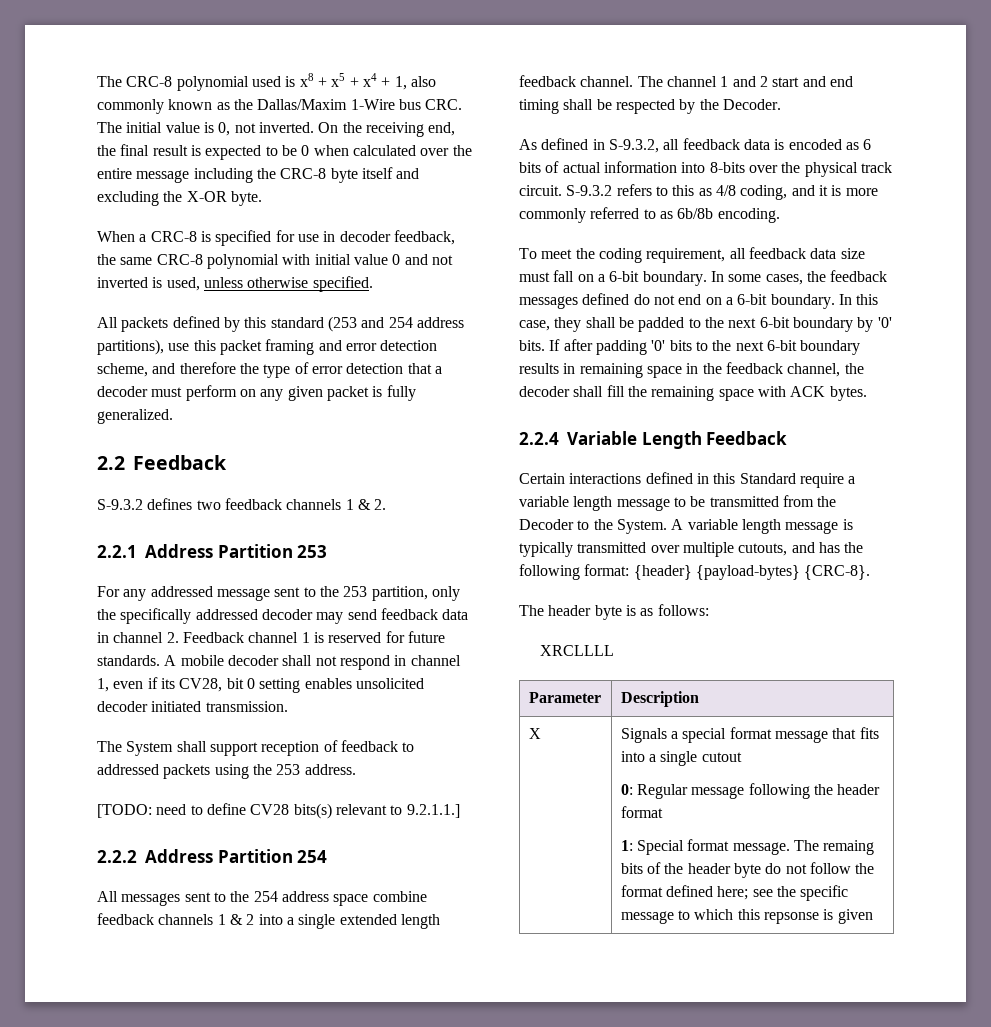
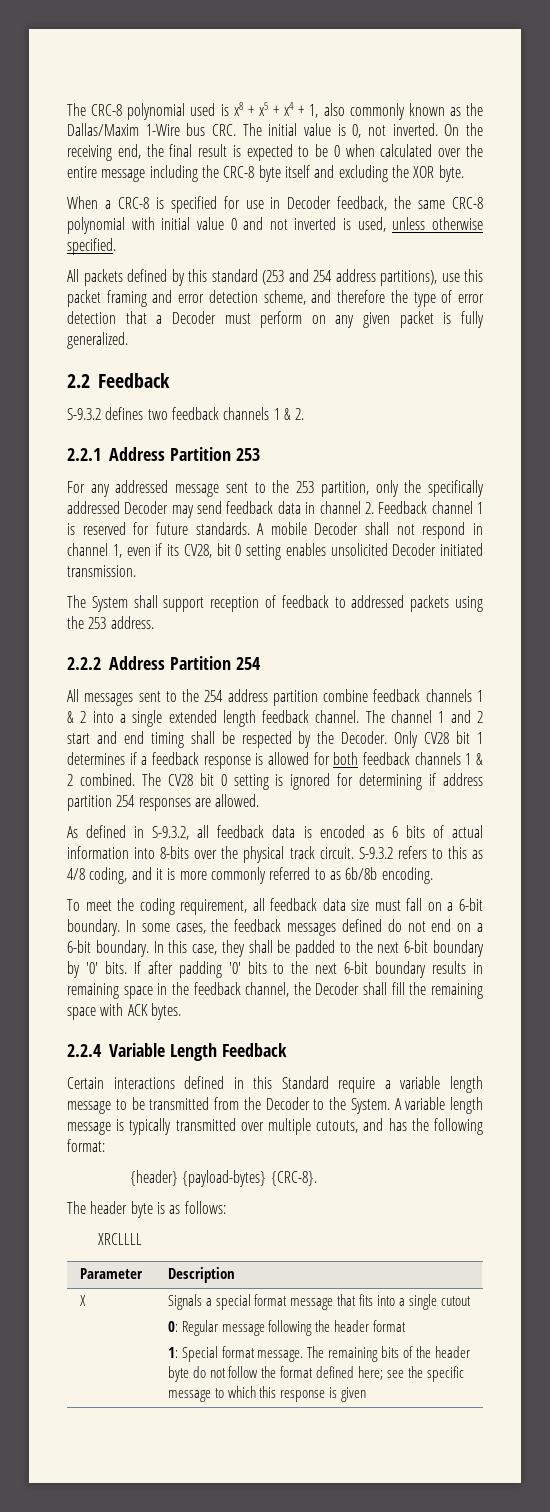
- On the receiving end, the final result is expected to be 0 when calculated over the entire message including the CRC-8 byte itself and excluding the X-OR byte.
+ On the receiving end, the final result is expected to be 0 when calculated over the entire message including the CRC-8 byte itself and excluding the XOR byte.
- When a CRC-8 is specified for use in decoder feedback, the same CRC-8 polynomial with initial value 0 and not inverted is used, unless otherwise specified.
+ When a CRC-8 is specified for use in Decoder feedback, the same CRC-8 polynomial with initial value 0 and not inverted is used, unless otherwise specified.
- All packets defined by this standard (253 and 254 address partitions), use this packet framing and error detection scheme, and therefore the type of error detection that a decoder must perform on any given packet is fully generalized.
+ All packets defined by this standard (253 and 254 address partitions), use this packet framing and error detection scheme, and therefore the type of error detection that a Decoder must perform on any given packet is fully generalized.
- For any addressed message sent to the 253 partition, only the specifically addressed decoder may send feedback data in channel 2. Feedback channel 1 is reserved for future standards.
+ For any addressed message sent to the 253 partition, only the specifically addressed Decoder may send feedback data in channel 2. Feedback channel 1 is reserved for future standards.
- A mobile decoder shall not respond in channel 1, even if its CV28, bit 0 setting enables unsolicited decoder initiated transmission.
+ A mobile Decoder shall not respond in channel 1, even if its CV28, bit 0 setting enables unsolicited Decoder initiated transmission.
- [TODO: need to define CV28 bits(s) relevant to 9.2.1.1.]
- All messages sent to the 254 address space combine feedback channels 1 & 2 into a single extended length feedback channel.
+ All messages sent to the 254 address partition combine feedback channels 1 & 2 into a single extended length feedback channel.
+ Only CV28 bit 1 determines if a feedback response is allowed for both feedback channels 1 & 2 combined. The CV28 bit 0 setting is ignored for determining if address partition 254 responses are allowed.
- If after padding '0' bits to the next 6-bit boundary results in remaining space in the feedback channel, the decoder shall fill the remaining space with ACK bytes.
+ If after padding '0' bits to the next 6-bit boundary results in remaining space in the feedback channel, the Decoder shall fill the remaining space with ACK bytes.
- A variable length message is typically transmitted over multiple cutouts, and has the following format: {header} {payload-bytes} {CRC-8}.
+ A variable length message is typically transmitted over multiple cutouts, and has the following format:
+ {header} {payload-bytes} {CRC-8}.
- The remaing bits of the header byte do not follow the format defined here; see the specific message to which this repsonse is given
+ The remaining bits of the header byte do not follow the format defined here; see the specific message to which this response is given

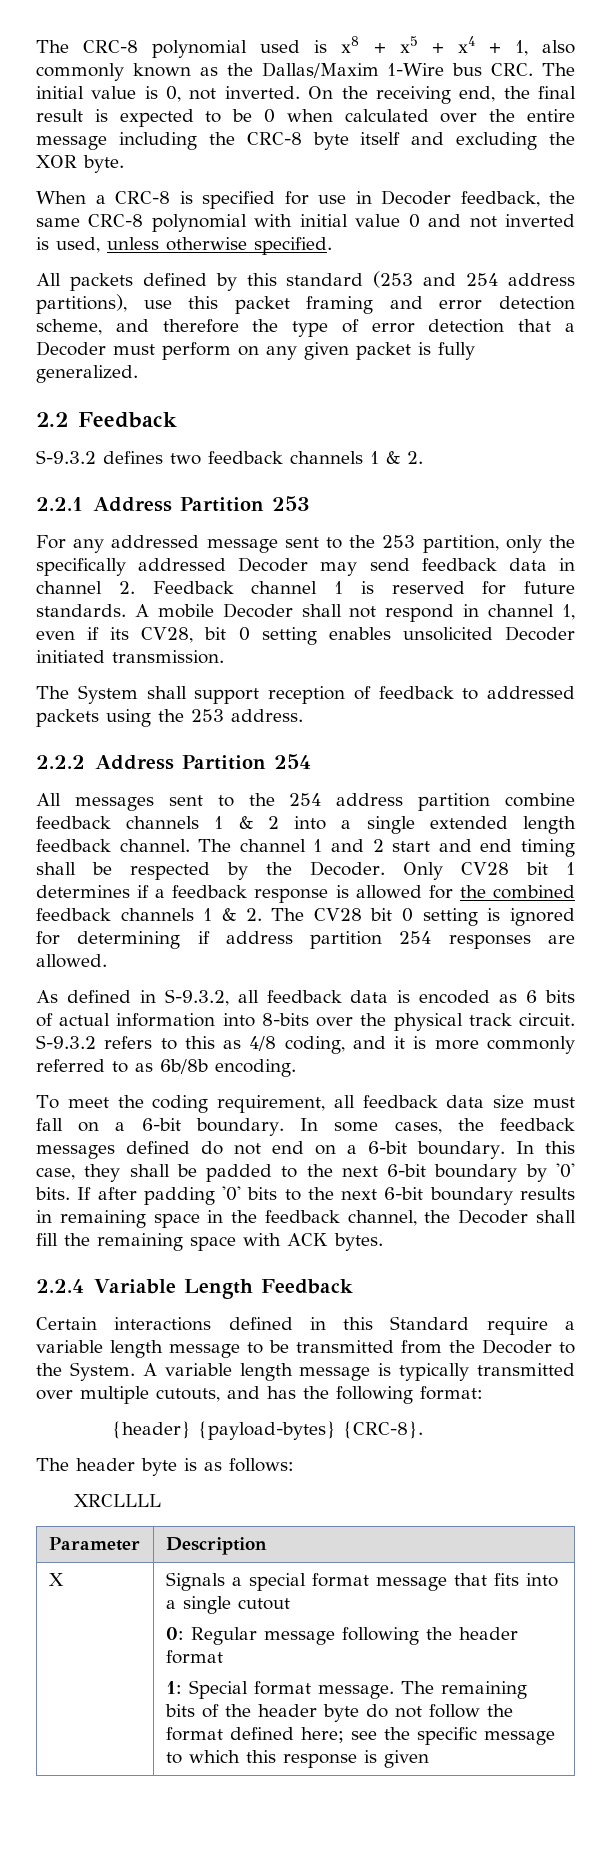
- Only CV28 bit 1 determines if a feedback response is allowed for both feedback channels 1 & 2 combined. The CV28 bit 0 setting is ignored for determining if address partition 254 responses are allowed.
+ Only CV28 bit 1 determines if a feedback response is allowed for the combined feedback channels 1 & 2. The CV28 bit 0 setting is ignored for determining if address partition 254 responses are allowed.

